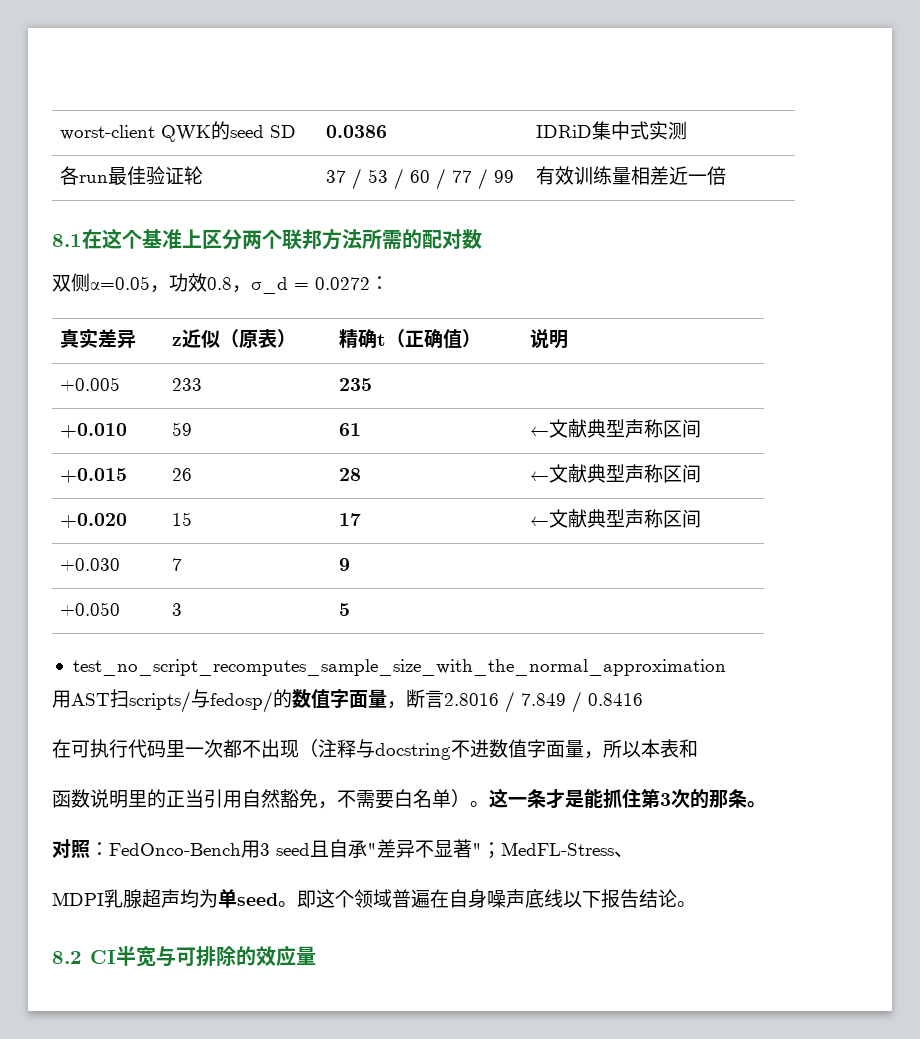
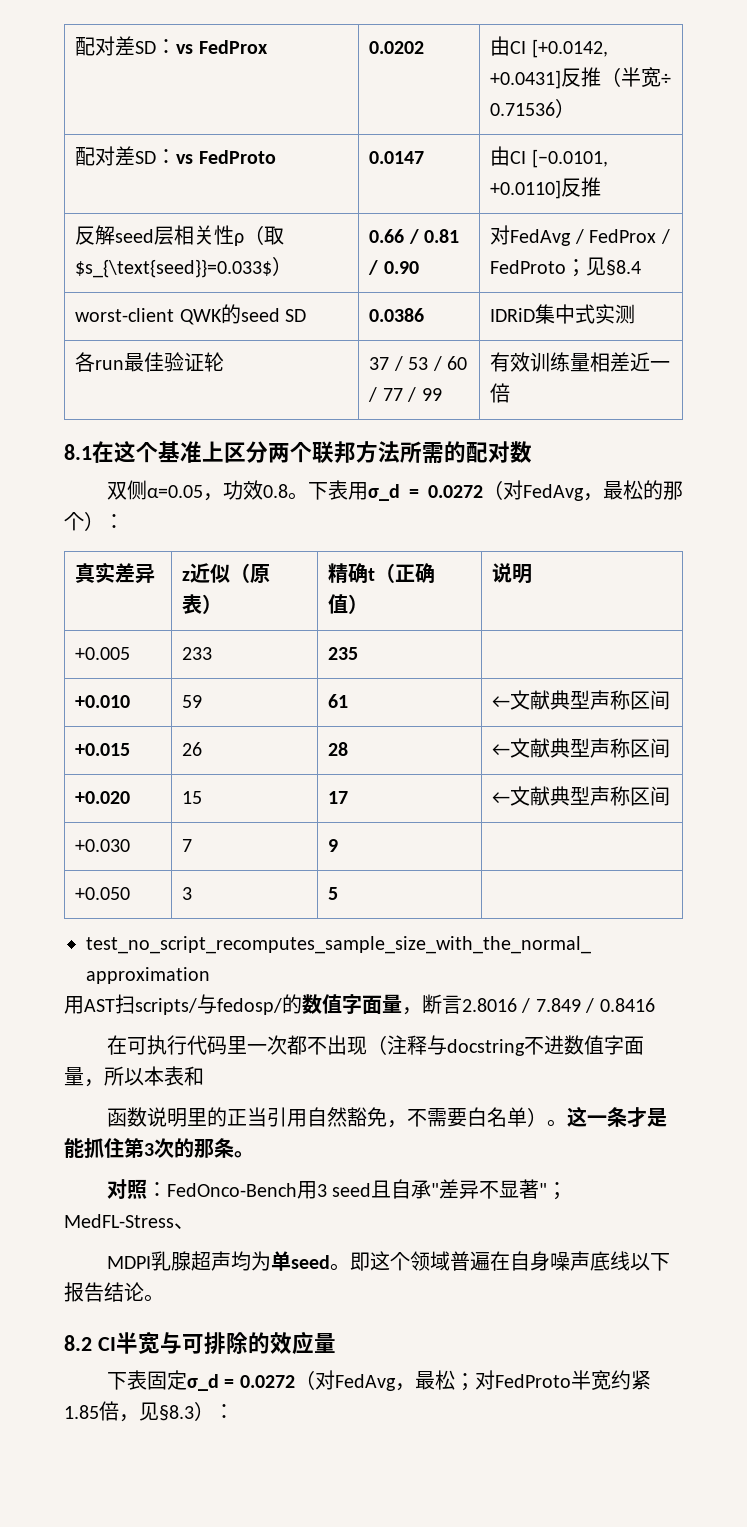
+ 配对差SD：vs FedProx | 0.0202 | 由CI [+0.0142, +0.0431]反推（半宽÷ 0.71536）
+ 配对差SD：vs FedProto | 0.0147 | 由CI [−0.0101, +0.0110]反推
+ 反解seed层相关性ρ（取$s_{\text{seed}}=0.033$） | 0.66 / 0.81 / 0.90 | 对FedAvg / FedProx / FedProto；见§8.4
- 双侧α=0.05，功效0.8，σ_d = 0.0272：
+ 双侧α=0.05，功效0.8。下表用σ_d = 0.0272（对FedAvg，最松的那个）：
+ 下表固定σ_d = 0.0272（对FedAvg，最松；对FedProto半宽约紧1.85倍，见§8.3）：

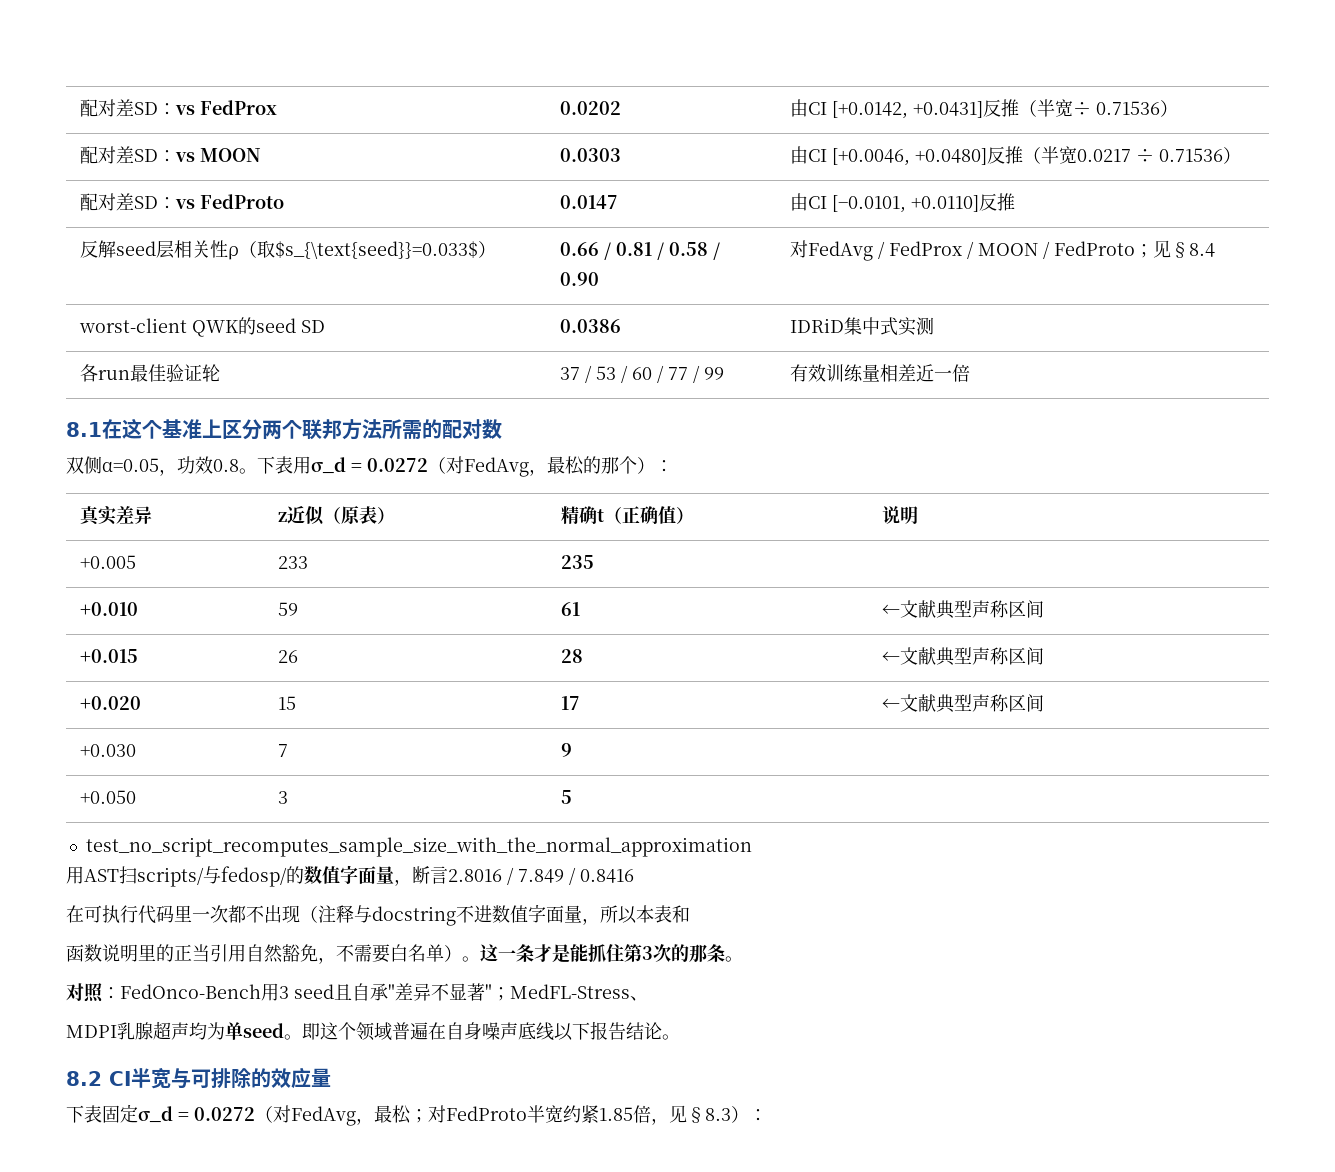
+ 配对差SD：vs MOON | 0.0303 | 由CI [+0.0046, +0.0480]反推（半宽0.0217 ÷ 0.71536）
- 反解seed层相关性ρ（取$s_{\text{seed}}=0.033$） | 0.66 / 0.81 / 0.90 | 对FedAvg / FedProx / FedProto；见§8.4
+ 反解seed层相关性ρ（取$s_{\text{seed}}=0.033$） | 0.66 / 0.81 / 0.58 / 0.90 | 对FedAvg / FedProx / MOON / FedProto；见§8.4

